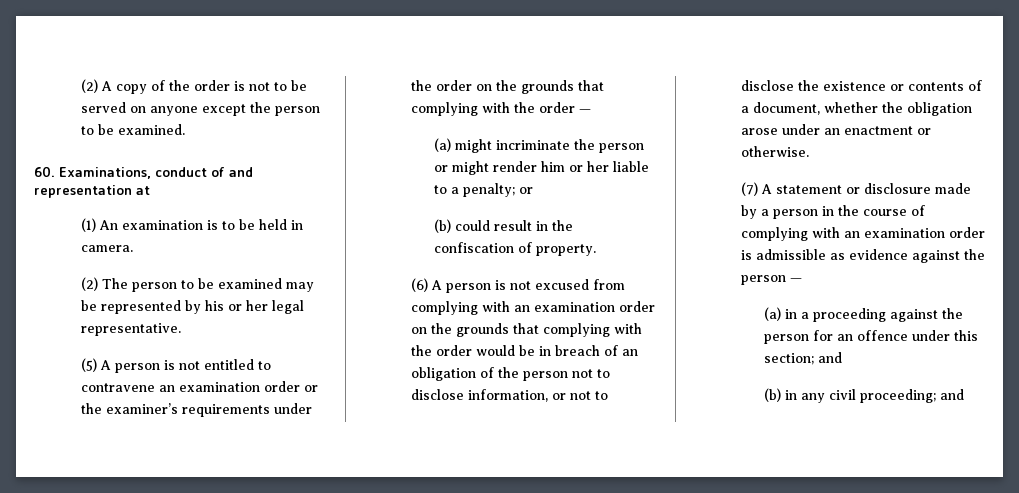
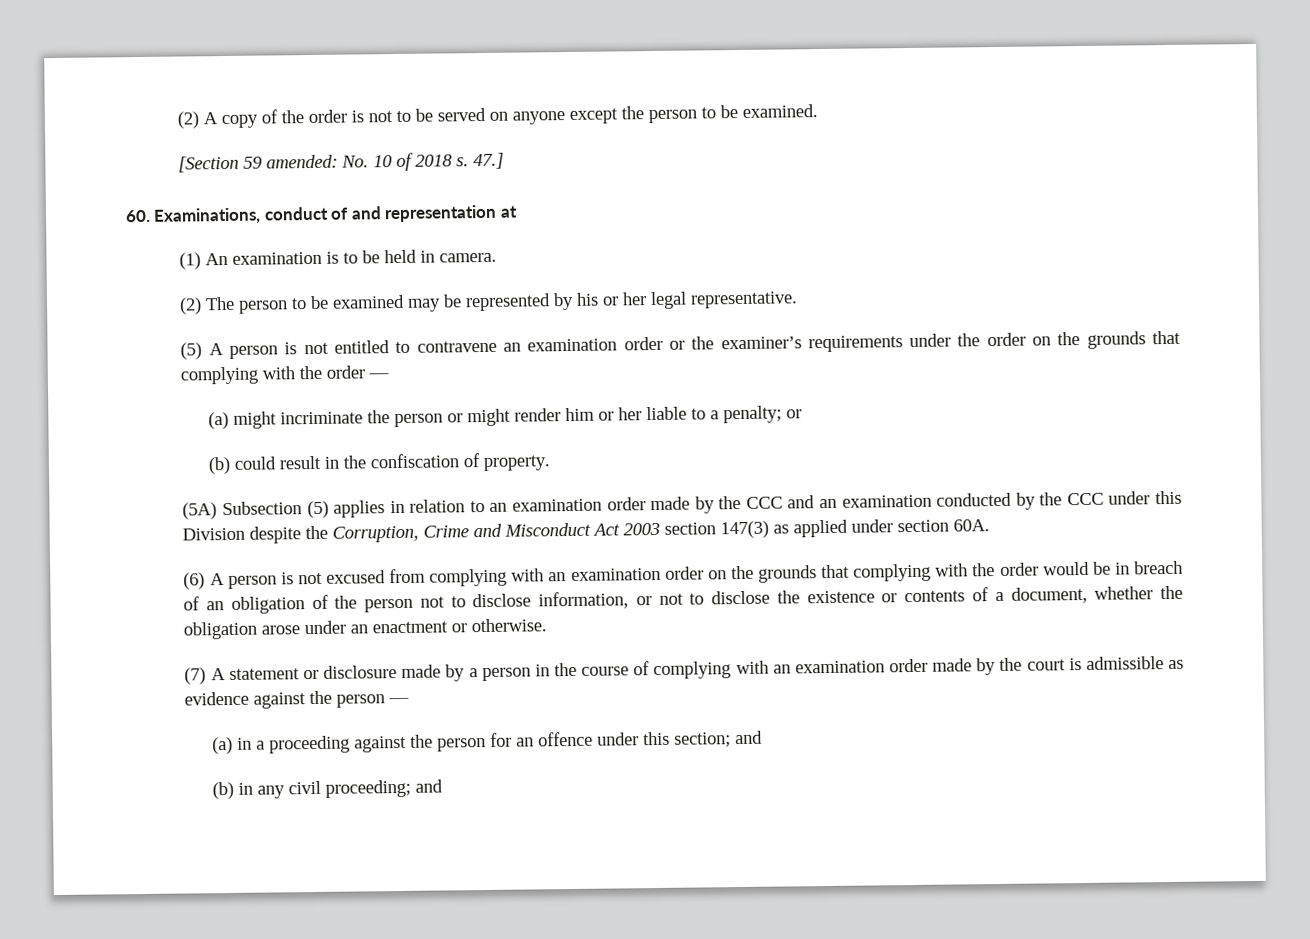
+ [Section 59 amended: No. 10 of 2018 s. 47.]
+ (5A) Subsection (5) applies in relation to an examination order made by the CCC and an examination conducted by the CCC under this Division despite the Corruption, Crime and Misconduct Act 2003 section 147(3) as applied under section 60A.
- (7) A statement or disclosure made by a person in the course of complying with an examination order is admissible as evidence against the person —
+ (7) A statement or disclosure made by a person in the course of complying with an examination order made by the court is admissible as evidence against the person —

